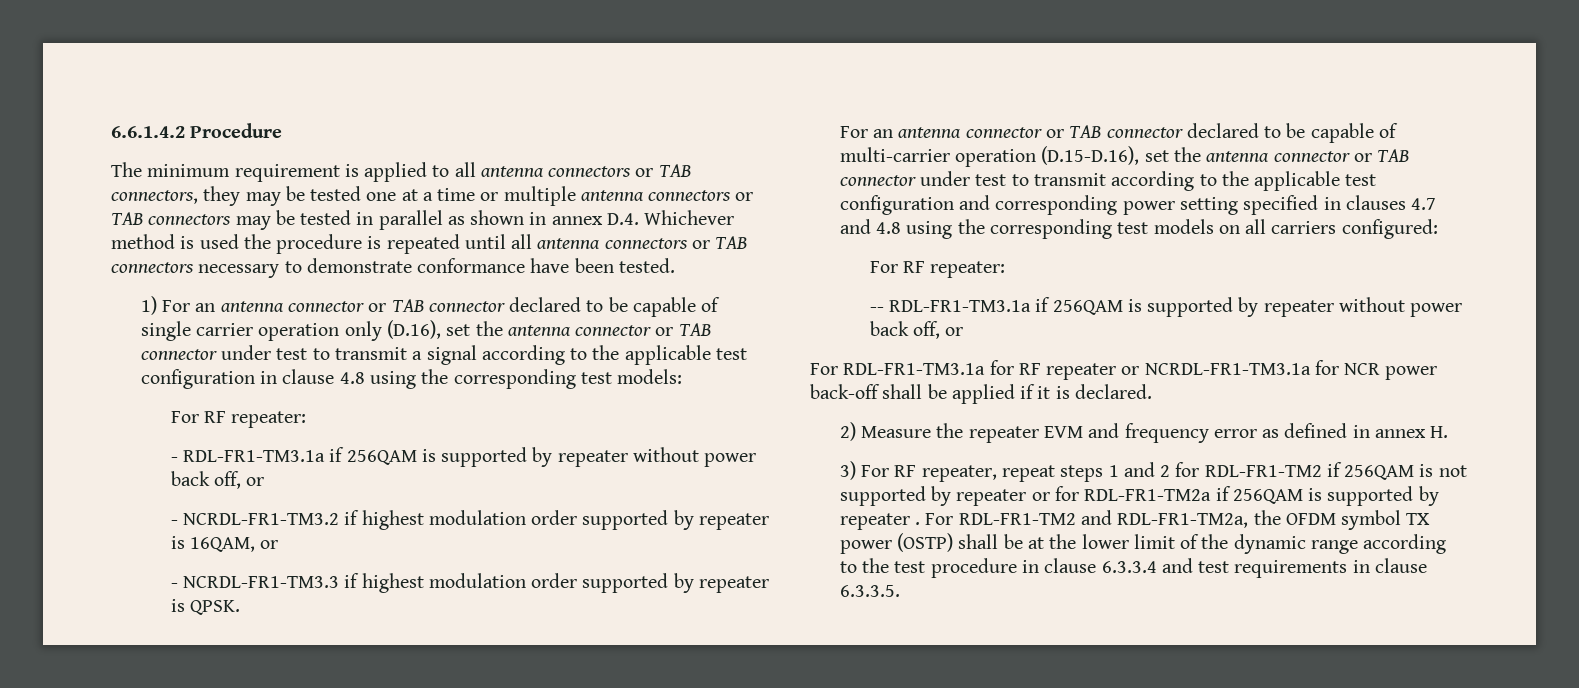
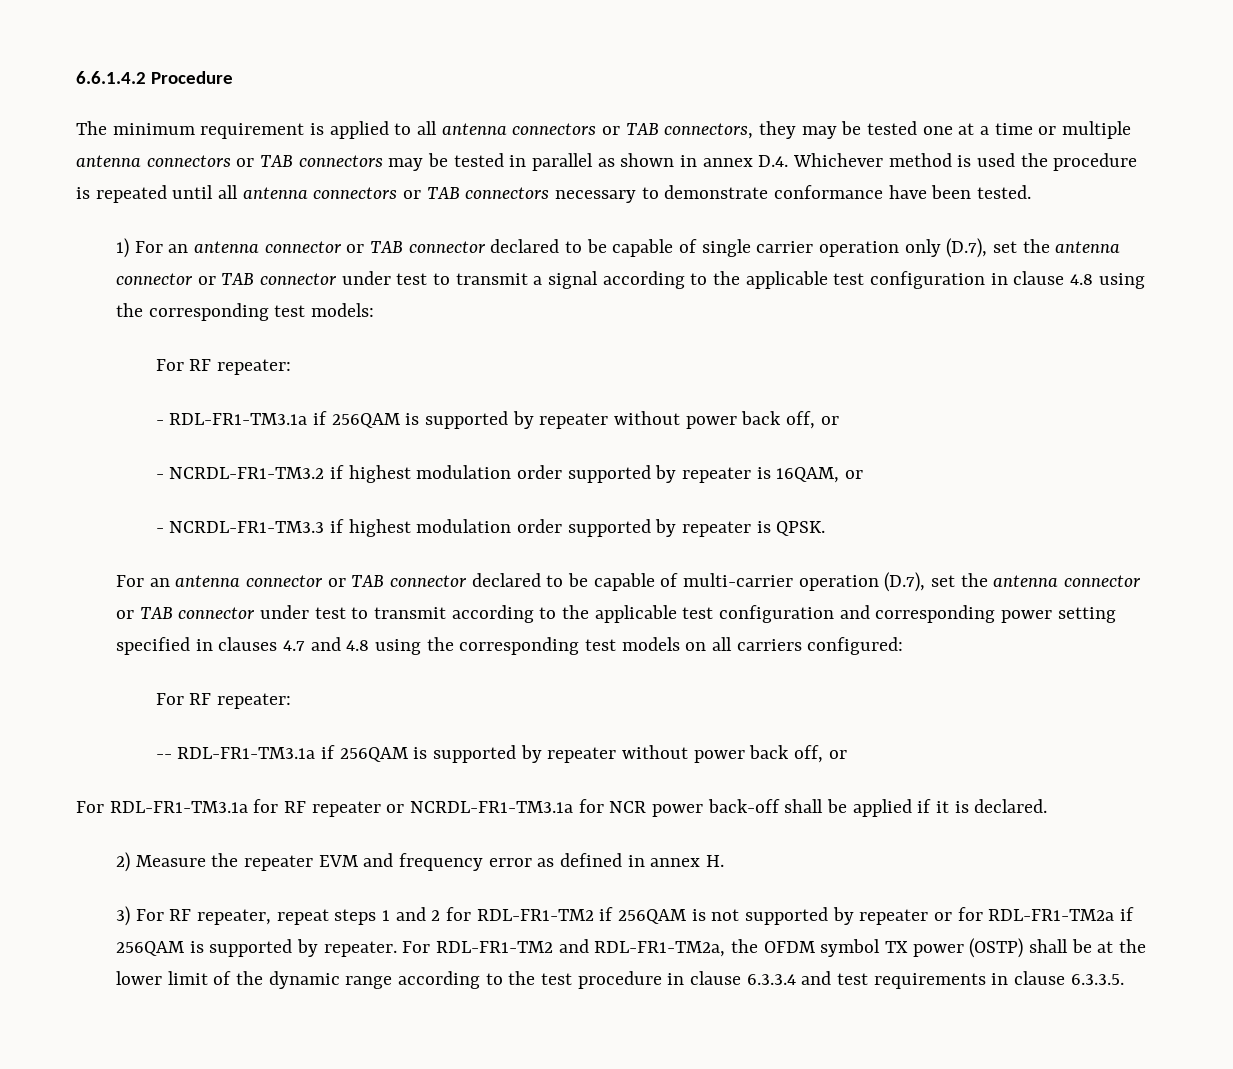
- 1) For an antenna connector or TAB connector declared to be capable of single carrier operation only (D.16), set the antenna connector or TAB connector under test to transmit a signal according to the applicable test configuration in clause 4.8 using the corresponding test models:
+ 1) For an antenna connector or TAB connector declared to be capable of single carrier operation only (D.7), set the antenna connector or TAB connector under test to transmit a signal according to the applicable test configuration in clause 4.8 using the corresponding test models:
- For an antenna connector or TAB connector declared to be capable of multi-carrier operation (D.15-D.16), set the antenna connector or TAB connector under test to transmit according to the applicable test configuration and corresponding power setting specified in clauses 4.7 and 4.8 using the corresponding test models on all carriers configured:
+ For an antenna connector or TAB connector declared to be capable of multi-carrier operation (D.7), set the antenna connector or TAB connector under test to transmit according to the applicable test configuration and corresponding power setting specified in clauses 4.7 and 4.8 using the corresponding test models on all carriers configured:
- 3) For RF repeater, repeat steps 1 and 2 for RDL-FR1-TM2 if 256QAM is not supported by repeater or for RDL-FR1-TM2a if 256QAM is supported by repeater .
+ 3) For RF repeater, repeat steps 1 and 2 for RDL-FR1-TM2 if 256QAM is not supported by repeater or for RDL-FR1-TM2a if 256QAM is supported by repeater.

